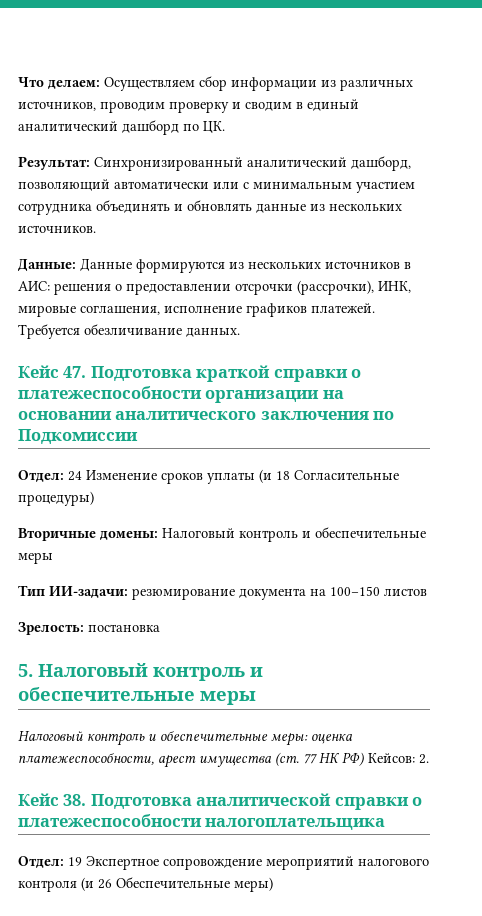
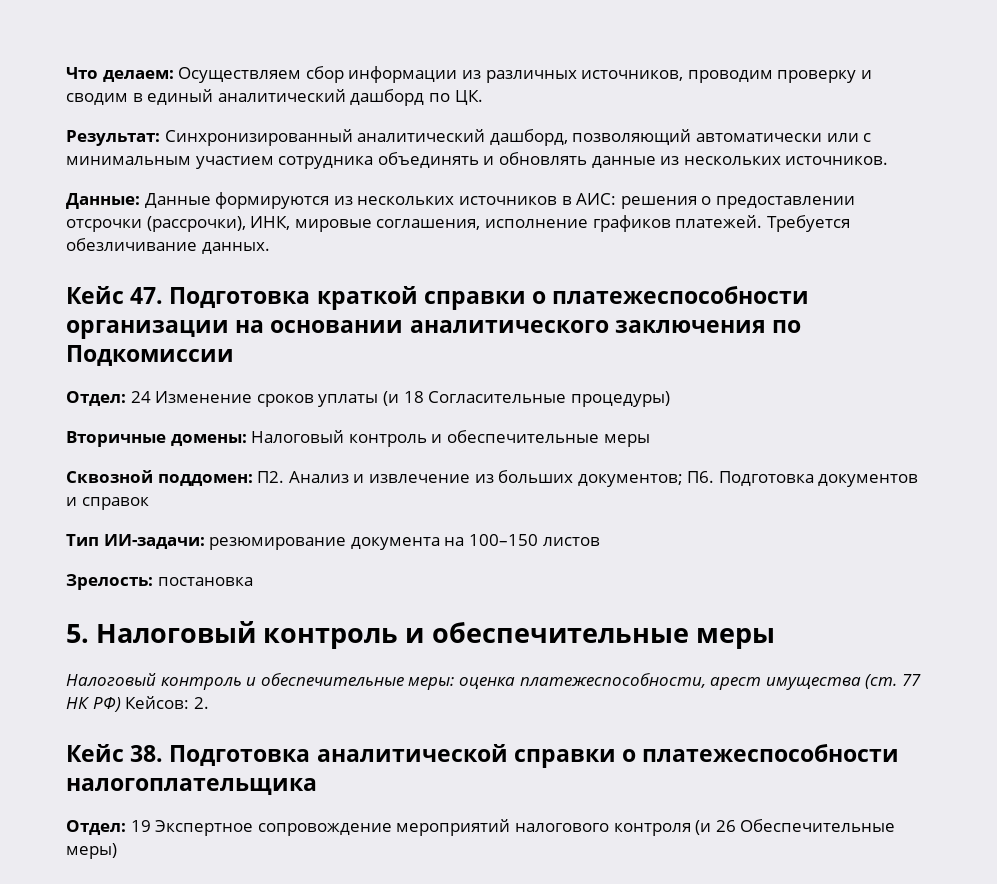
+ Сквозной поддомен: П2. Анализ и извлечение из больших документов; П6. Подготовка документов и справок

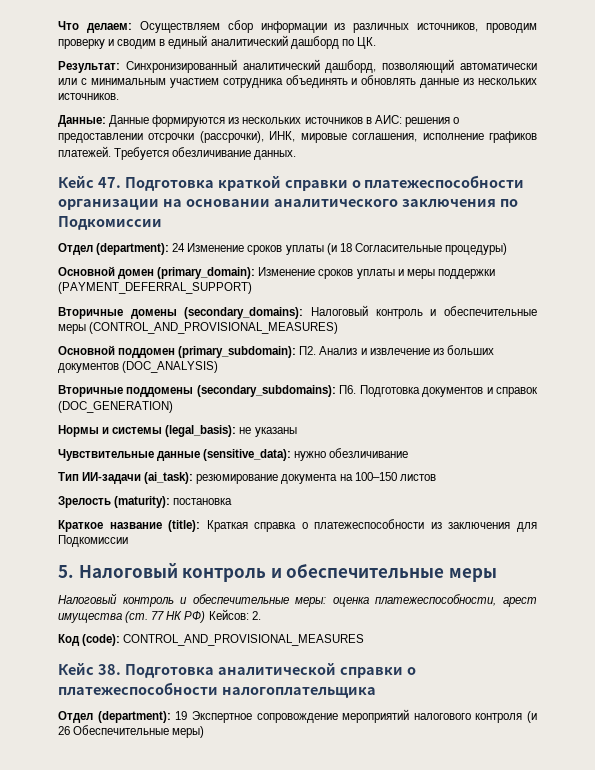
- Отдел: 24 Изменение сроков уплаты (и 18 Согласительные процедуры)
+ Отдел (department): 24 Изменение сроков уплаты (и 18 Согласительные процедуры)
- Вторичные домены: Налоговый контроль и обеспечительные меры
- Сквозной поддомен: П2. Анализ и извлечение из больших документов; П6. Подготовка документов и справок
+ Основной домен (primary_domain): Изменение сроков уплаты и меры поддержки (PAYMENT_DEFERRAL_SUPPORT)
+ Вторичные домены (secondary_domains): Налоговый контроль и обеспечительные меры (CONTROL_AND_PROVISIONAL_MEASURES)
+ Основной поддомен (primary_subdomain): П2. Анализ и извлечение из больших документов (DOC_ANALYSIS)
+ Вторичные поддомены (secondary_subdomains): П6. Подготовка документов и справок (DOC_GENERATION)
+ Нормы и системы (legal_basis): не указаны
+ Чувствительные данные (sensitive_data): нужно обезличивание
- Тип ИИ-задачи: резюмирование документа на 100–150 листов
+ Тип ИИ-задачи (ai_task): резюмирование документа на 100–150 листов
- Зрелость: постановка
+ Зрелость (maturity): постановка
+ Краткое название (title): Краткая справка о платежеспособности из заключения для Подкомиссии
+ Код (code): CONTROL_AND_PROVISIONAL_MEASURES
- Отдел: 19 Экспертное сопровождение мероприятий налогового контроля (и 26 Обеспечительные меры)
+ Отдел (department): 19 Экспертное сопровождение мероприятий налогового контроля (и 26 Обеспечительные меры)

